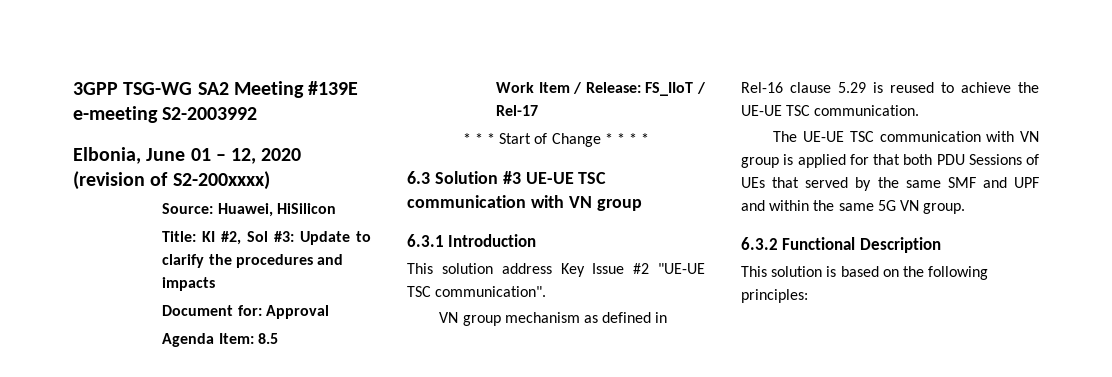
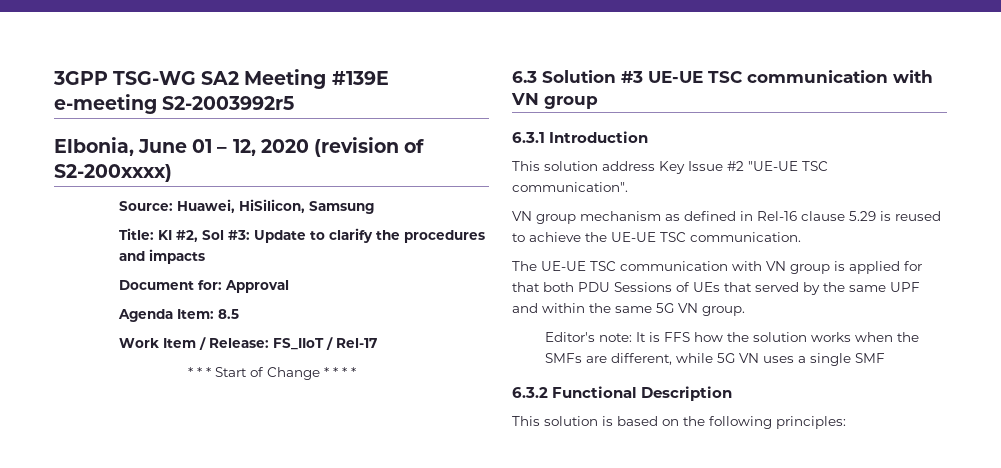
- 3GPP TSG-WG SA2 Meeting #139E e-meeting S2-2003992
+ 3GPP TSG-WG SA2 Meeting #139E e-meeting S2-2003992r5
- Source: Huawei, HiSilicon
+ Source: Huawei, HiSilicon, Samsung
- The UE-UE TSC communication with VN group is applied for that both PDU Sessions of UEs that served by the same SMF and UPF and within the same 5G VN group.
+ The UE-UE TSC communication with VN group is applied for that both PDU Sessions of UEs that served by the same UPF and within the same 5G VN group.
+ Editor's note: It is FFS how the solution works when the SMFs are different, while 5G VN uses a single SMF

